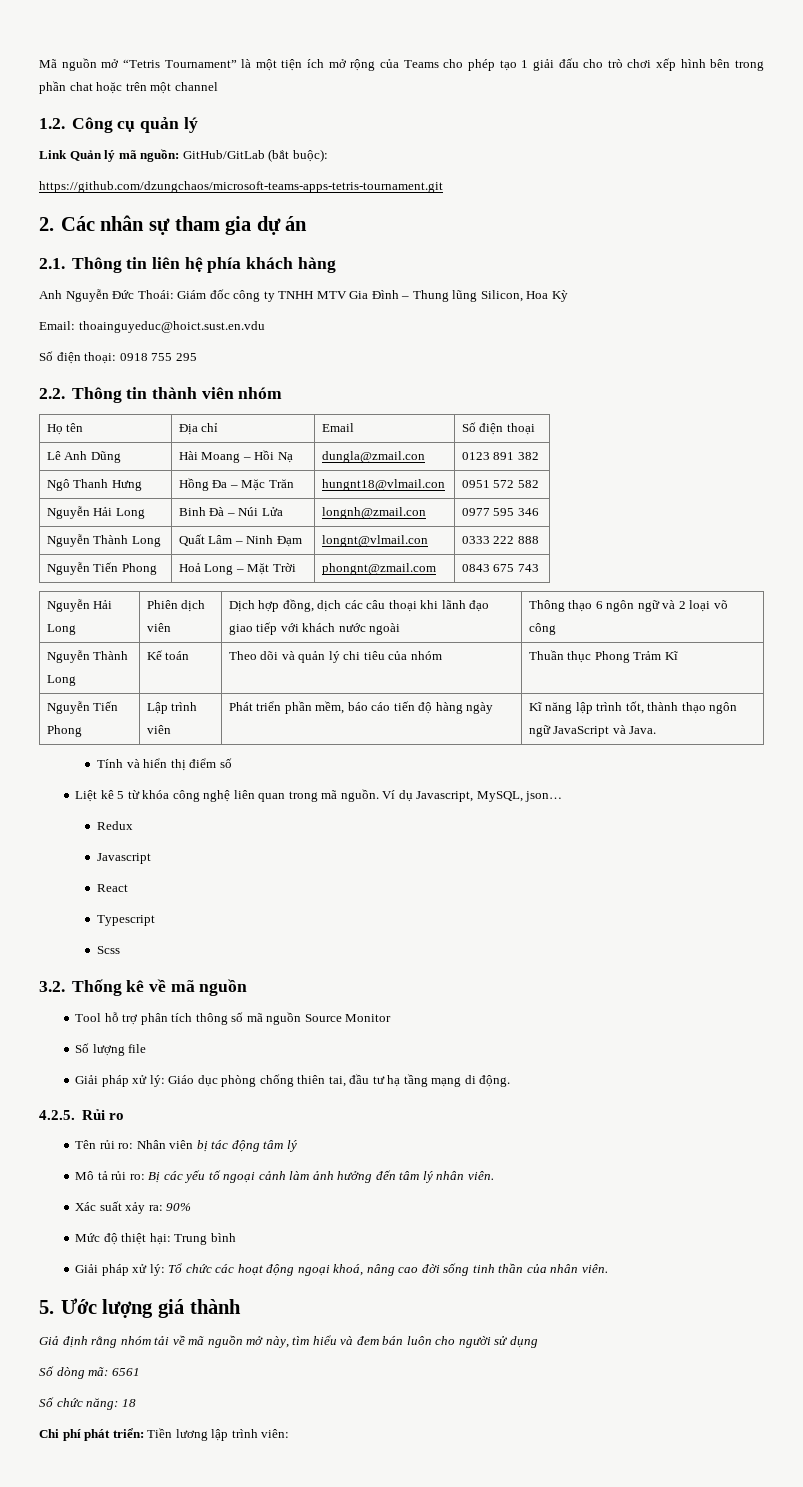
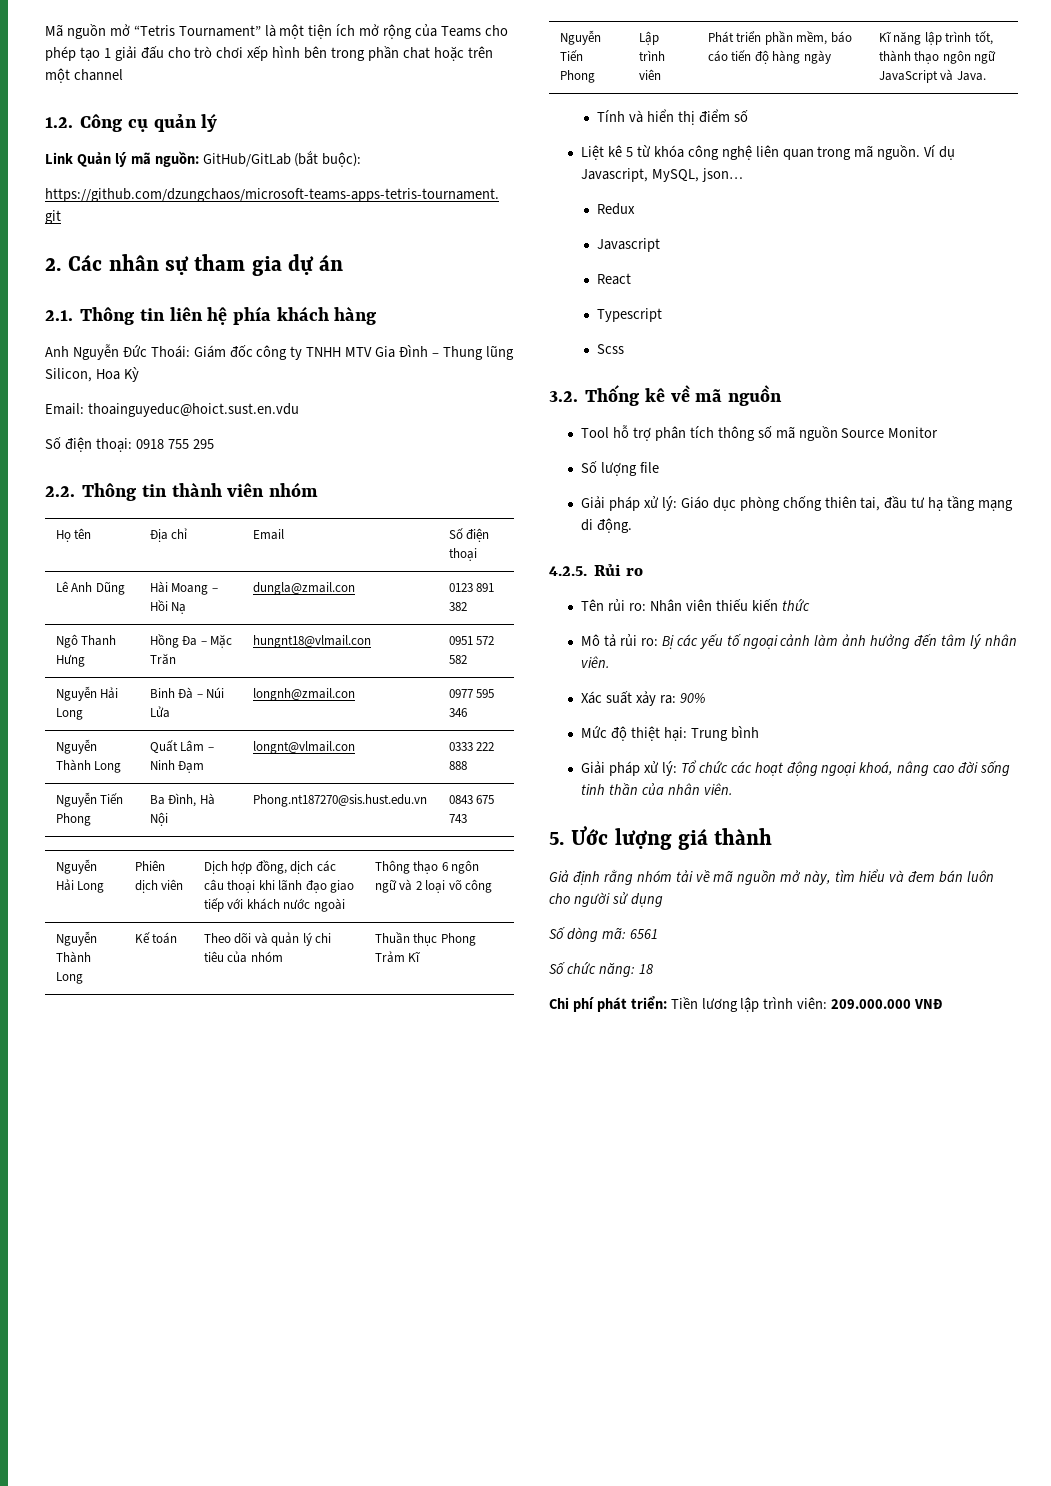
- Nguyễn Tiến Phong | Hoả Long – Mặt Trời | phongnt@zmail.com | 0843 675 743
+ Nguyễn Tiến Phong | Ba Đình, Hà Nội | Phong.nt187270@sis.hust.edu.vn | 0843 675 743
- Tên rủi ro: Nhân viên bị tác động tâm lý
+ Tên rủi ro: Nhân viên thiếu kiến thức
- Chi phí phát triển: Tiền lương lập trình viên:
+ Chi phí phát triển: Tiền lương lập trình viên: 209.000.000 VNĐ

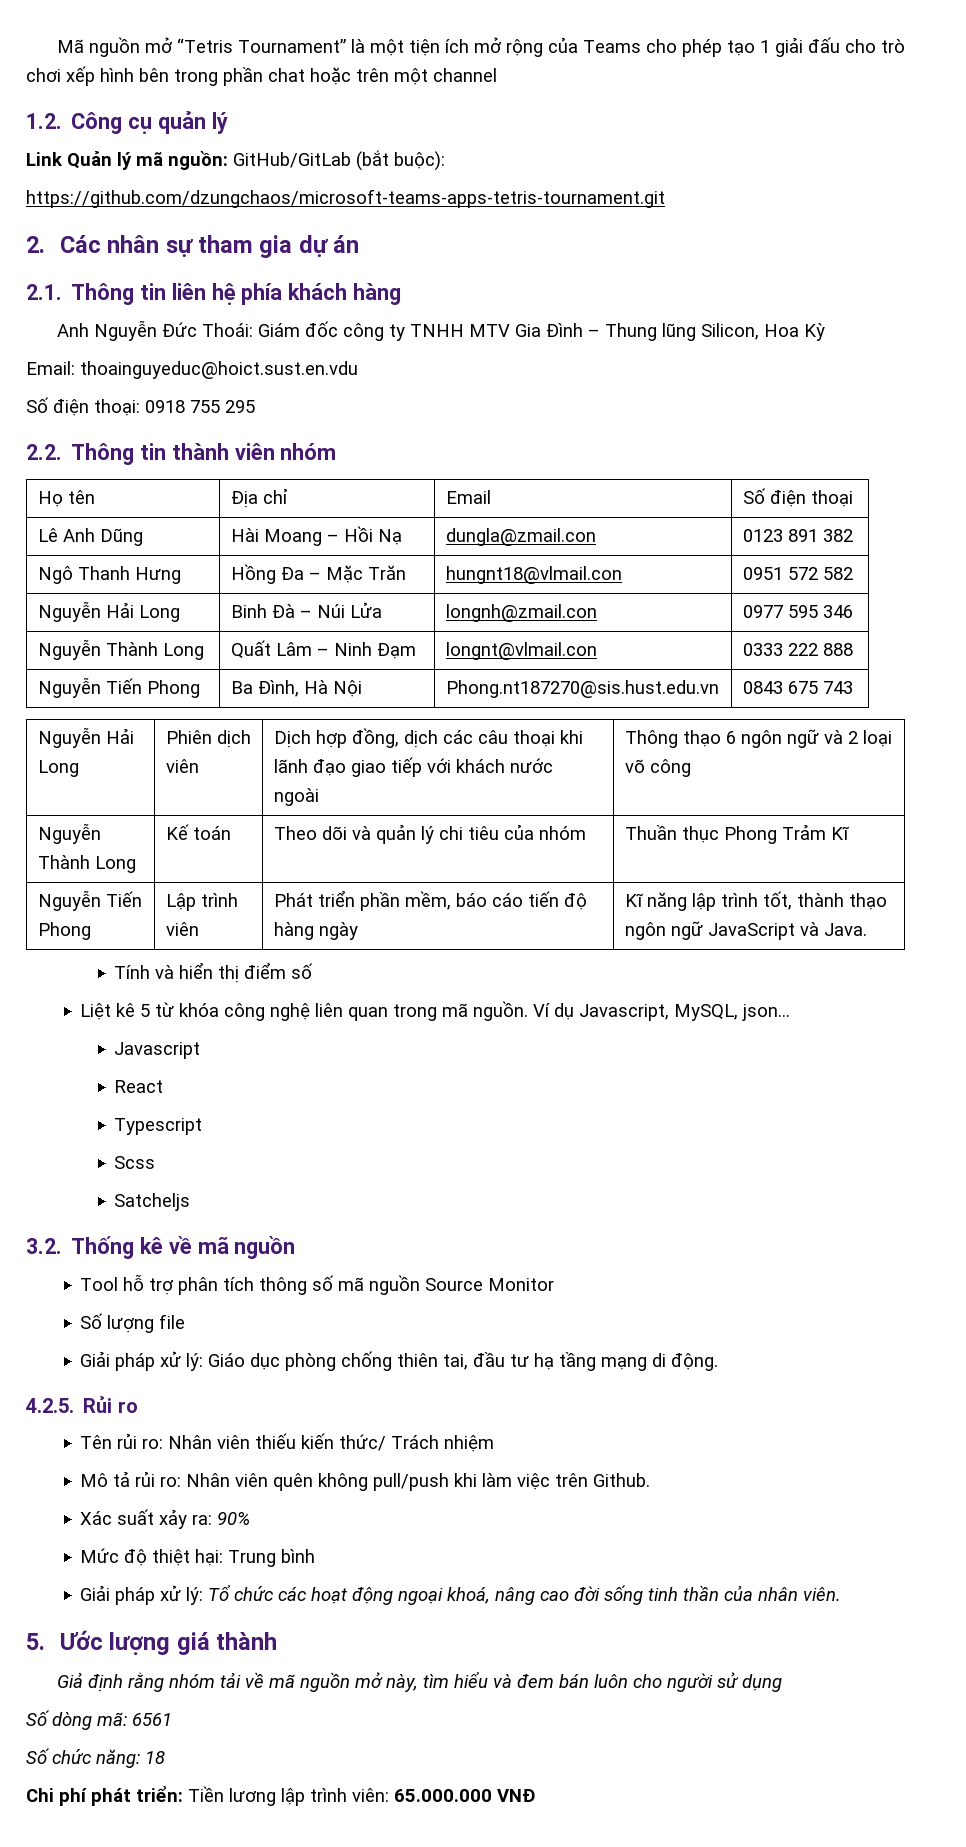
- Redux
+ Satcheljs
- Tên rủi ro: Nhân viên thiếu kiến thức
+ Tên rủi ro: Nhân viên thiếu kiến thức/ Trách nhiệm
- Mô tả rủi ro: Bị các yếu tố ngoại cảnh làm ảnh hưởng đến tâm lý nhân viên.
+ Mô tả rủi ro: Nhân viên quên không pull/push khi làm việc trên Github.
- Chi phí phát triển: Tiền lương lập trình viên: 209.000.000 VNĐ
+ Chi phí phát triển: Tiền lương lập trình viên: 65.000.000 VNĐ

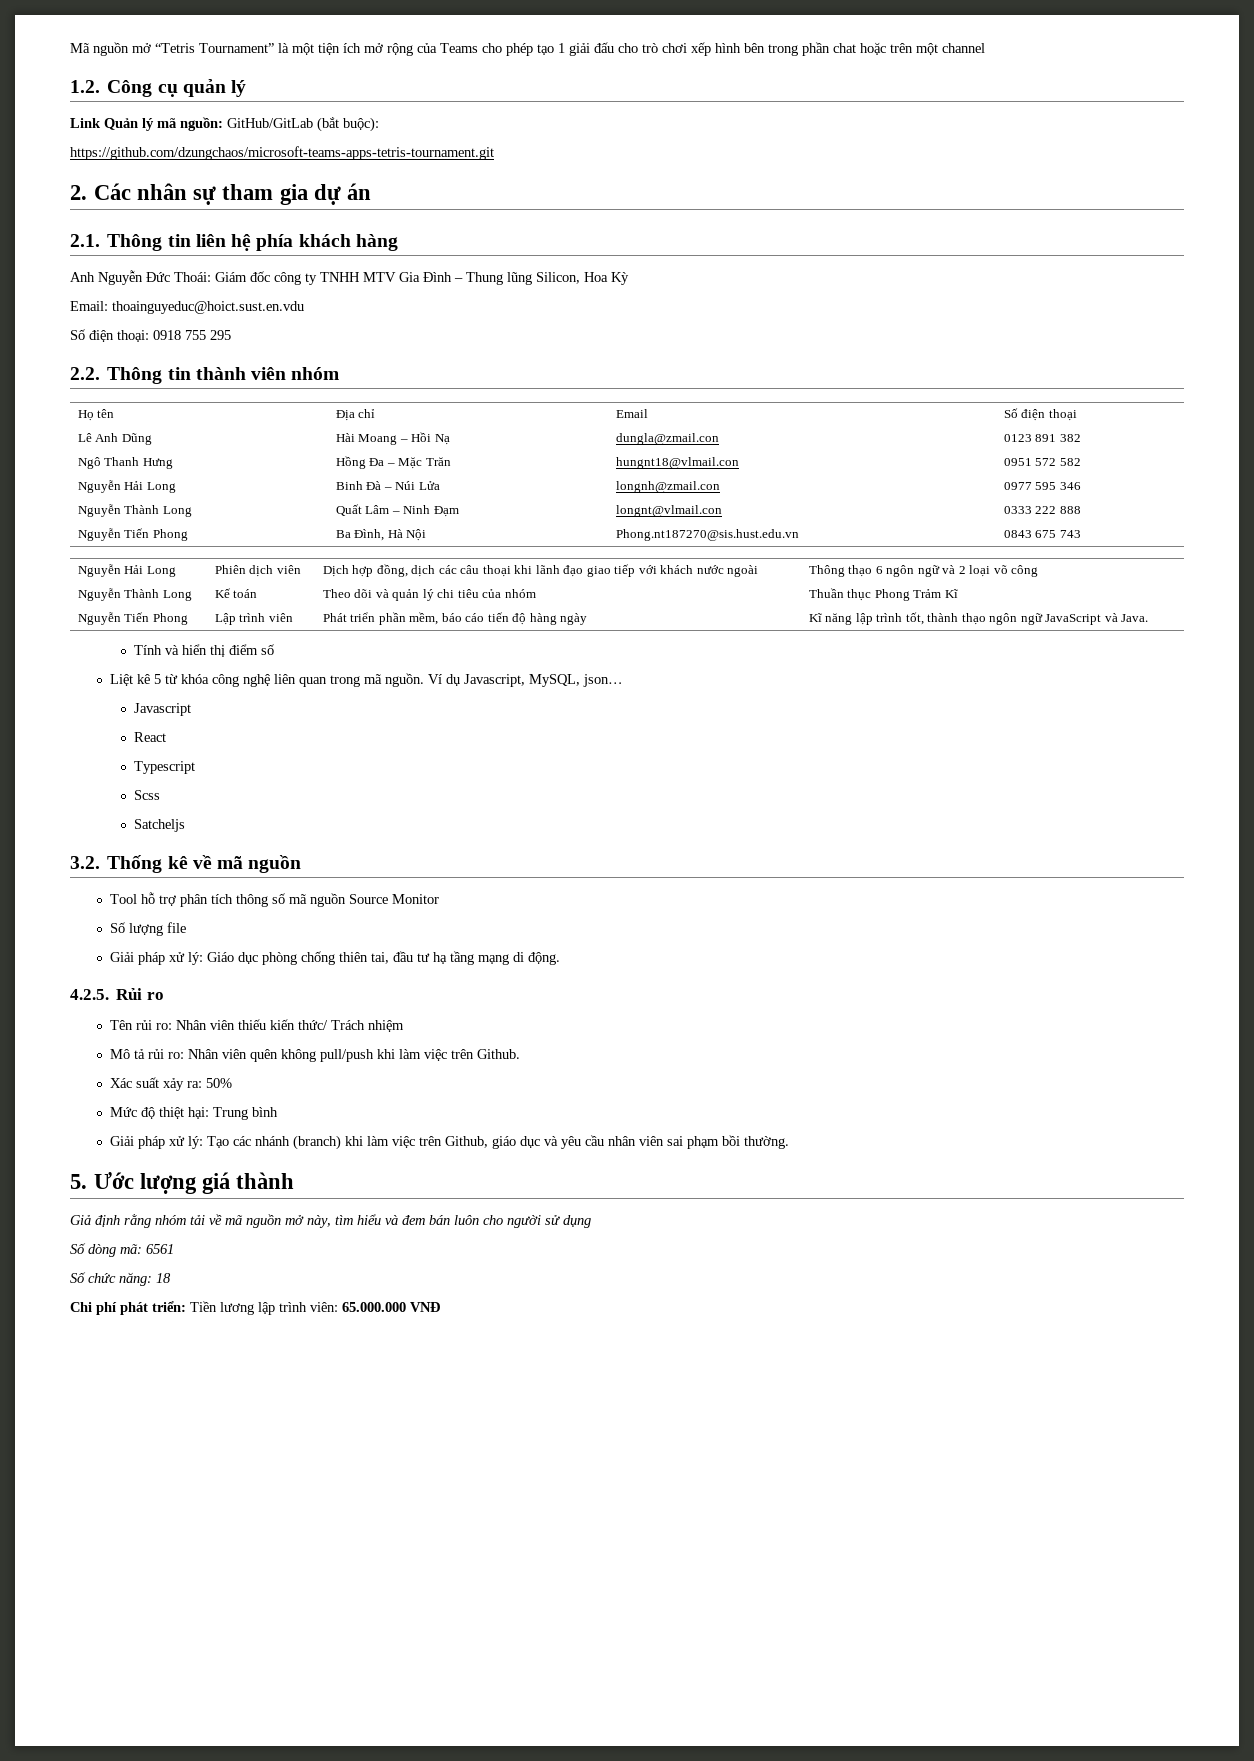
- Xác suất xảy ra: 90%
+ Xác suất xảy ra: 50%
- Giải pháp xử lý: Tổ chức các hoạt động ngoại khoá, nâng cao đời sống tinh thần của nhân viên.
+ Giải pháp xử lý: Tạo các nhánh (branch) khi làm việc trên Github, giáo dục và yêu cầu nhân viên sai phạm bồi thường.

